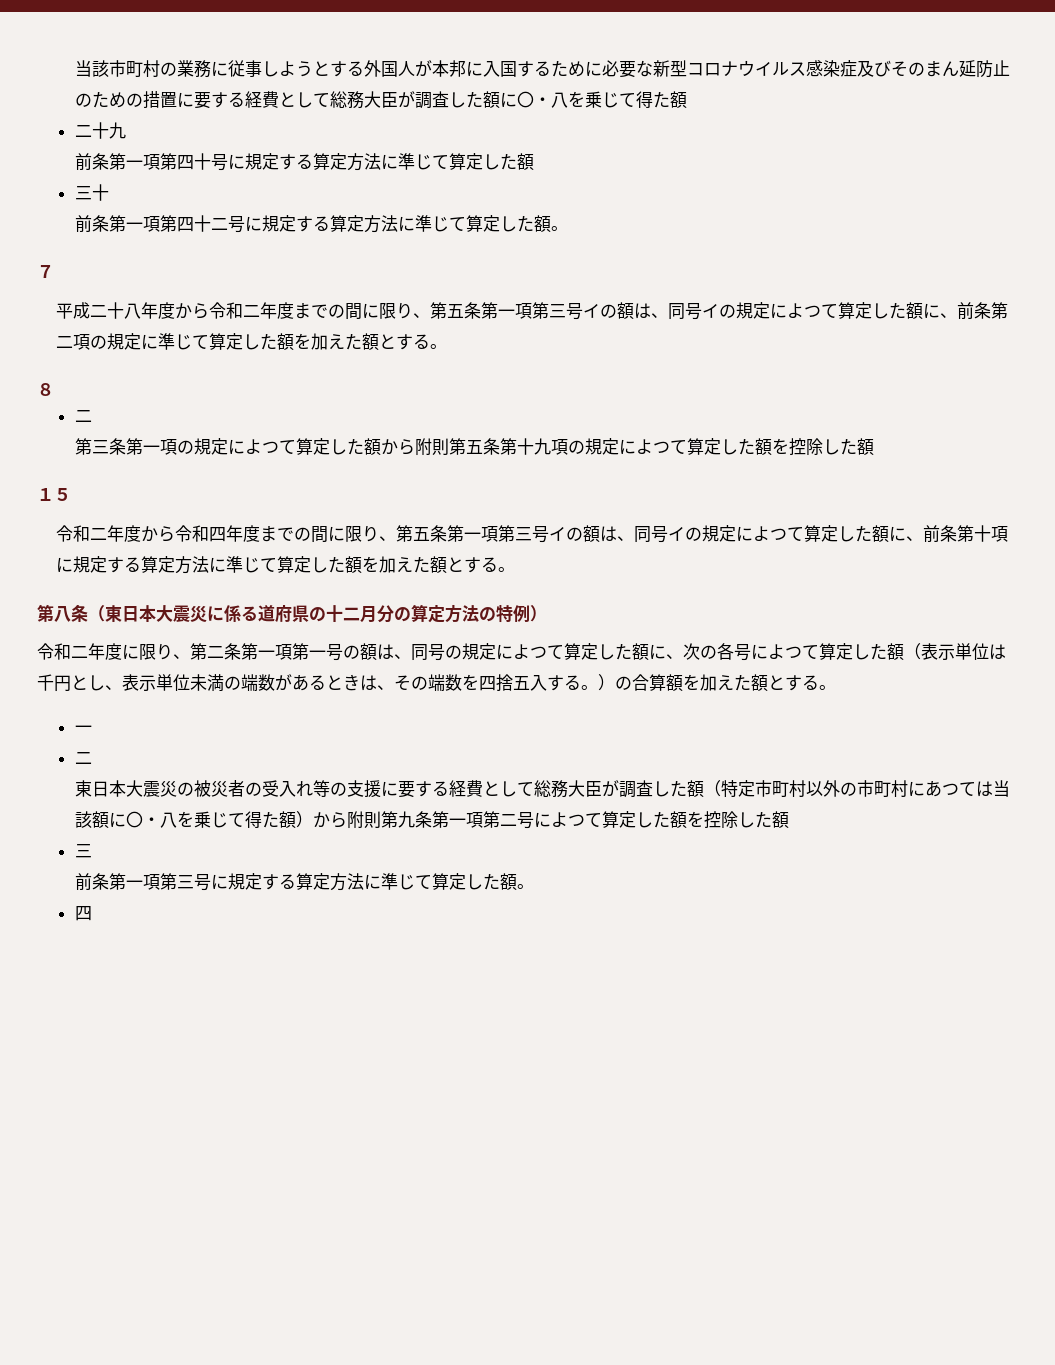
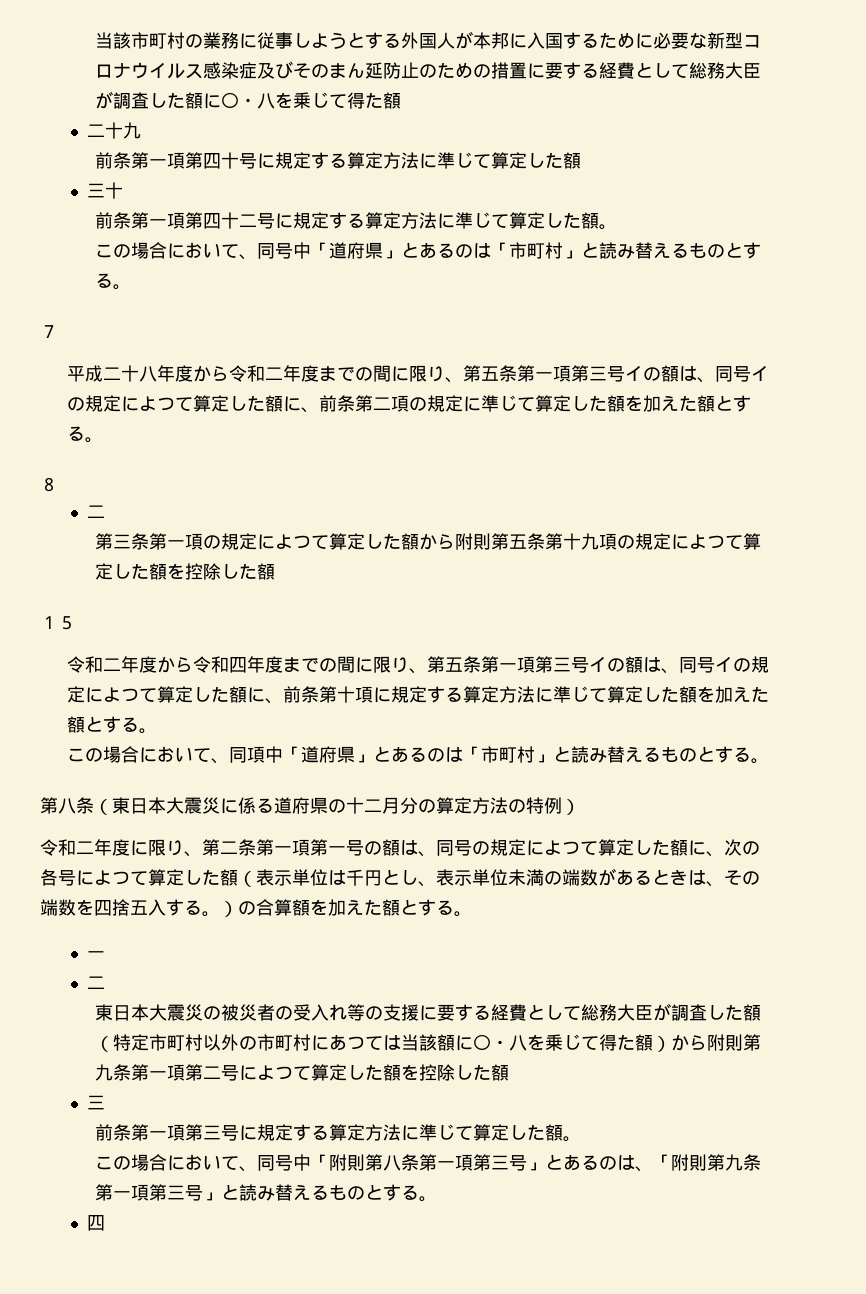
+ この場合において、同号中「道府県」とあるのは「市町村」と読み替えるものとする。
+ この場合において、同項中「道府県」とあるのは「市町村」と読み替えるものとする。
+ この場合において、同号中「附則第八条第一項第三号」とあるのは、「附則第九条第一項第三号」と読み替えるものとする。

